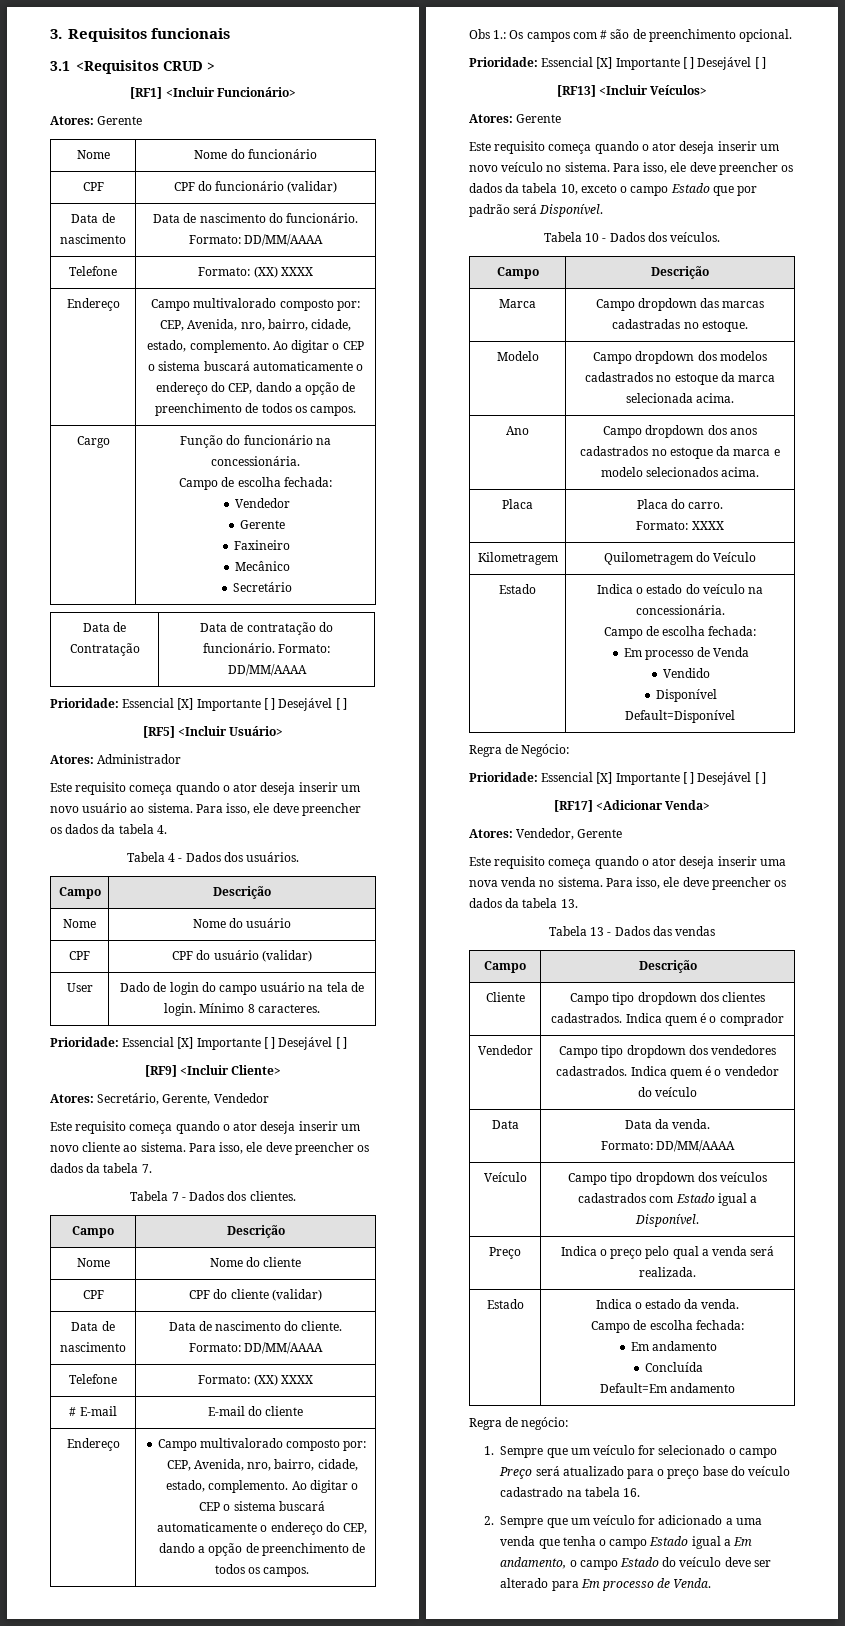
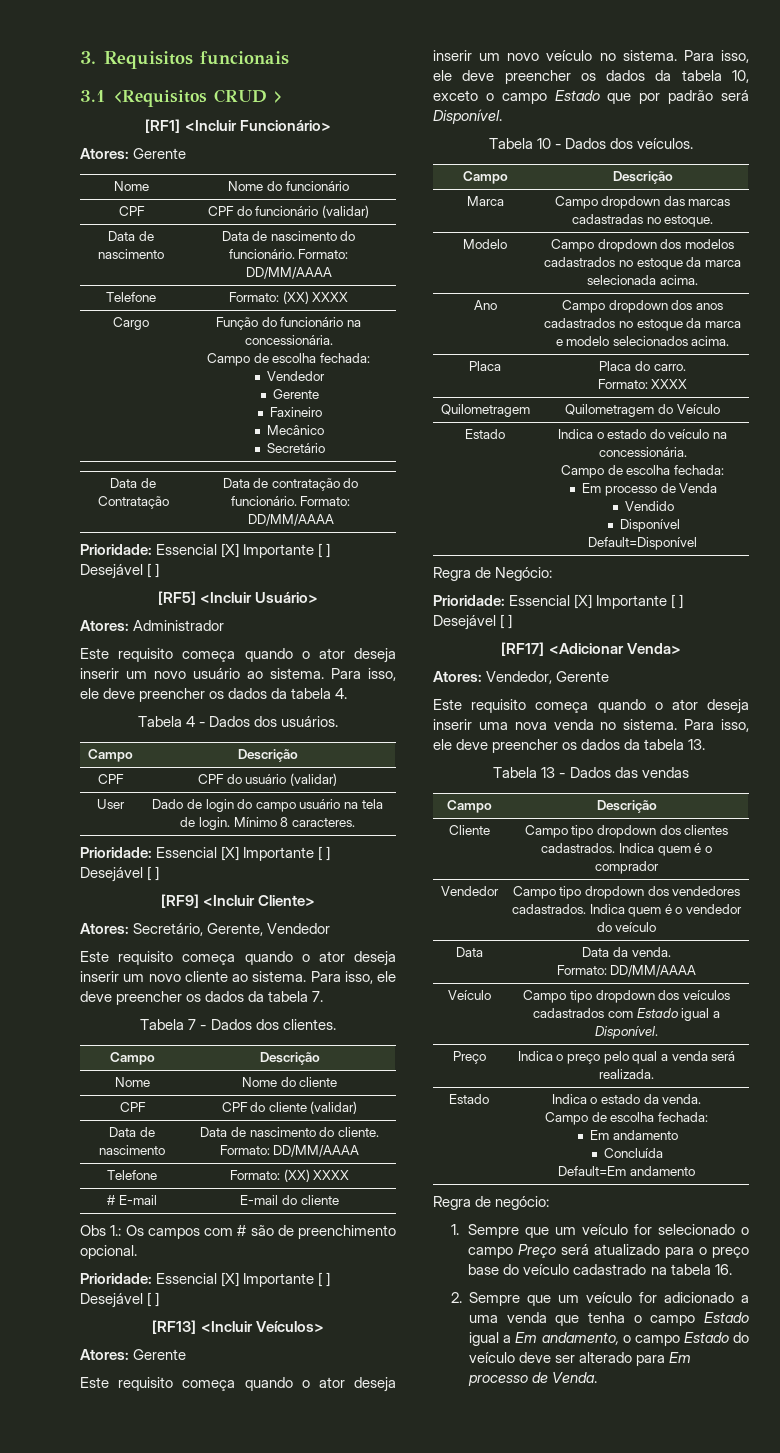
  Data de nascimento | Data de nascimento do funcionário. Formato: DD/MM/AAAA
  Telefone | Formato: (XX) XXXX
- Endereço | Campo multivalorado composto por: CEP, Avenida, nro, bairro, cidade, estado, complemento. Ao digitar o CEP o sistema buscará automaticamente o endereço do CEP, dando a opção de preenchimento de todos os campos.
- Nome | Nome do usuário
  # E-mail | E-mail do cliente
- Endereço | Campo multivalorado composto por: CEP, Avenida, nro, bairro, cidade, estado, complemento. Ao digitar o CEP o sistema buscará automaticamente o endereço do CEP, dando a opção de preenchimento de todos os campos.
- Kilometragem | Quilometragem do Veículo
+ Quilometragem | Quilometragem do Veículo

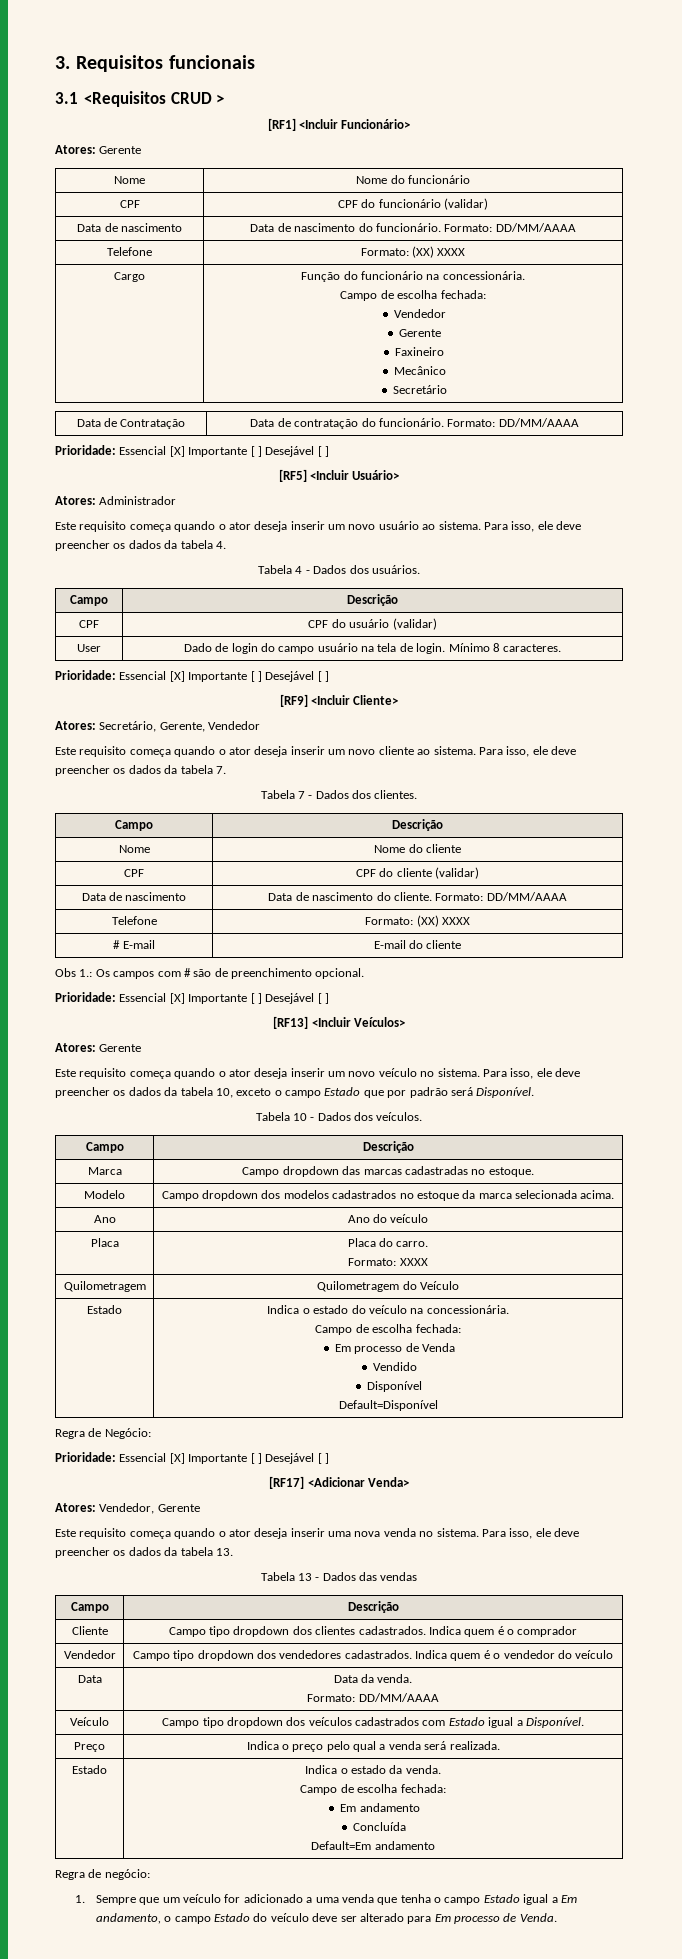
- Ano | Campo dropdown dos anos cadastrados no estoque da marca e modelo selecionados acima.
+ Ano | Ano do veículo
- 1. Sempre que um veículo for selecionado o campo Preço será atualizado para o preço base do veículo cadastrado na tabela 16.
- 2. Sempre que um veículo for adicionado a uma venda que tenha o campo Estado igual a Em andamento, o campo Estado do veículo deve ser alterado para Em processo de Venda.
+ 1. Sempre que um veículo for adicionado a uma venda que tenha o campo Estado igual a Em andamento, o campo Estado do veículo deve ser alterado para Em processo de Venda.

